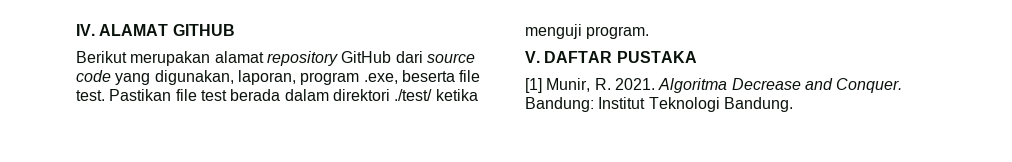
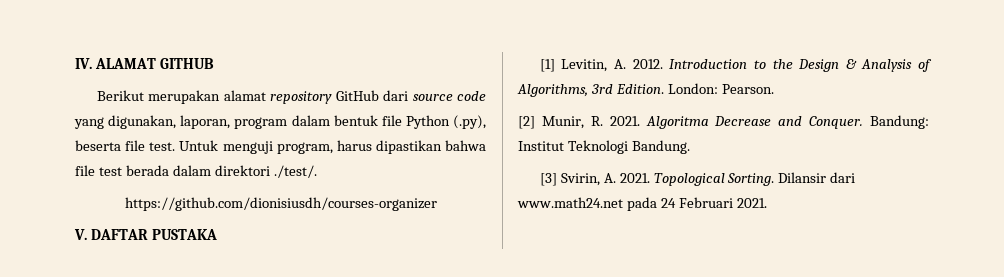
- Berikut merupakan alamat repository GitHub dari source code yang digunakan, laporan, program .exe, beserta file test. Pastikan file test berada dalam direktori ./test/ ketika menguji program.
+ Berikut merupakan alamat repository GitHub dari source code yang digunakan, laporan, program dalam bentuk file Python (.py), beserta file test. Untuk menguji program, harus dipastikan bahwa file test berada dalam direktori ./test/.
+ https://github.com/dionisiusdh/courses-organizer
- [1] Munir, R. 2021.
+ [1] Levitin, A. 2012. Introduction to the Design & Analysis of Algorithms, 3rd Edition. London: Pearson.
+ [2] Munir, R. 2021.
+ [3] Svirin, A. 2021. Topological Sorting. Dilansir dari www.math24.net pada 24 Februari 2021.

